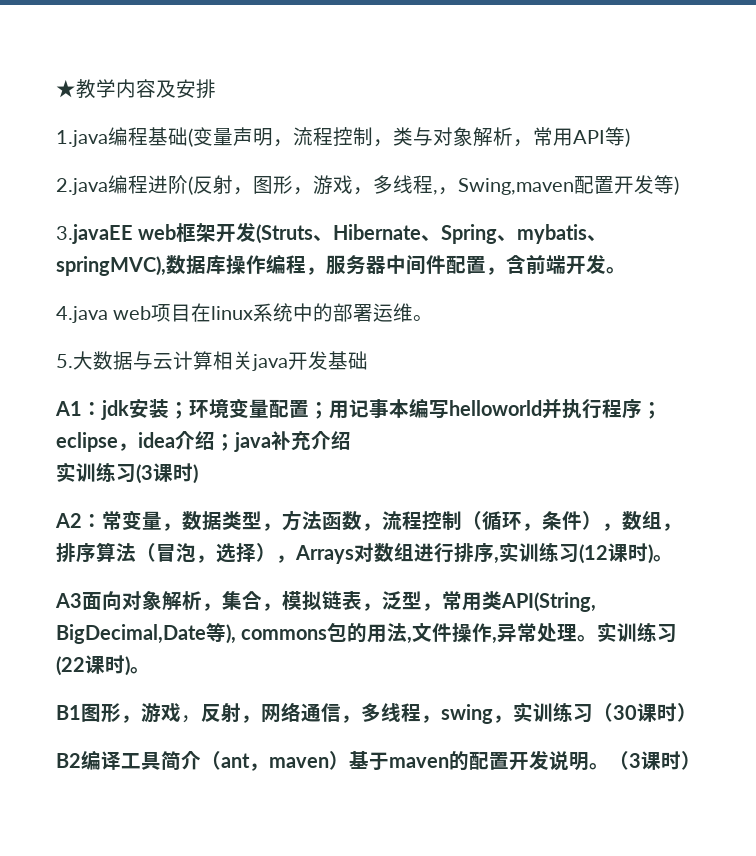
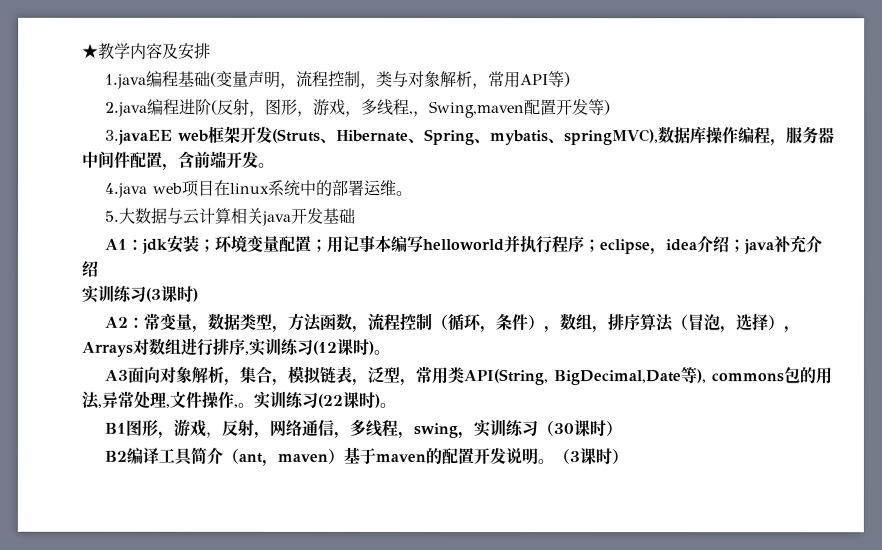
- A3面向对象解析，集合，模拟链表，泛型，常用类API(String, BigDecimal,Date等), commons包的用法,文件操作,异常处理。
+ A3面向对象解析，集合，模拟链表，泛型，常用类API(String, BigDecimal,Date等), commons包的用法,异常处理,文件操作,。

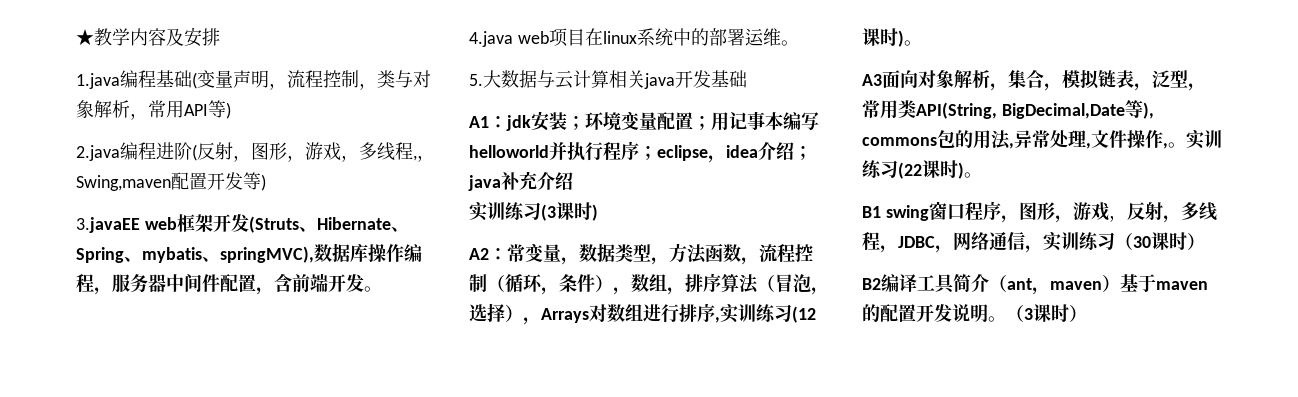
- B1图形，游戏，反射，网络通信，多线程，swing，实训练习（30课时）
+ B1 swing窗口程序，图形，游戏，反射，多线程，JDBC，网络通信，实训练习（30课时）

